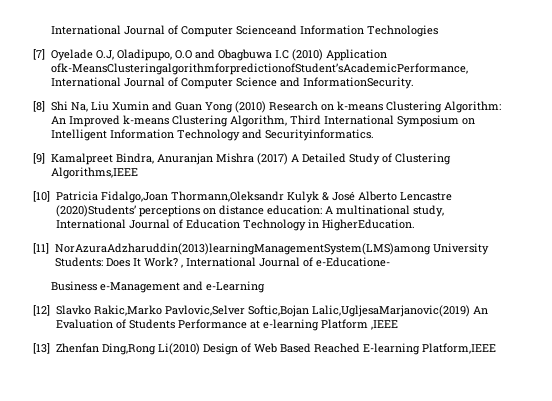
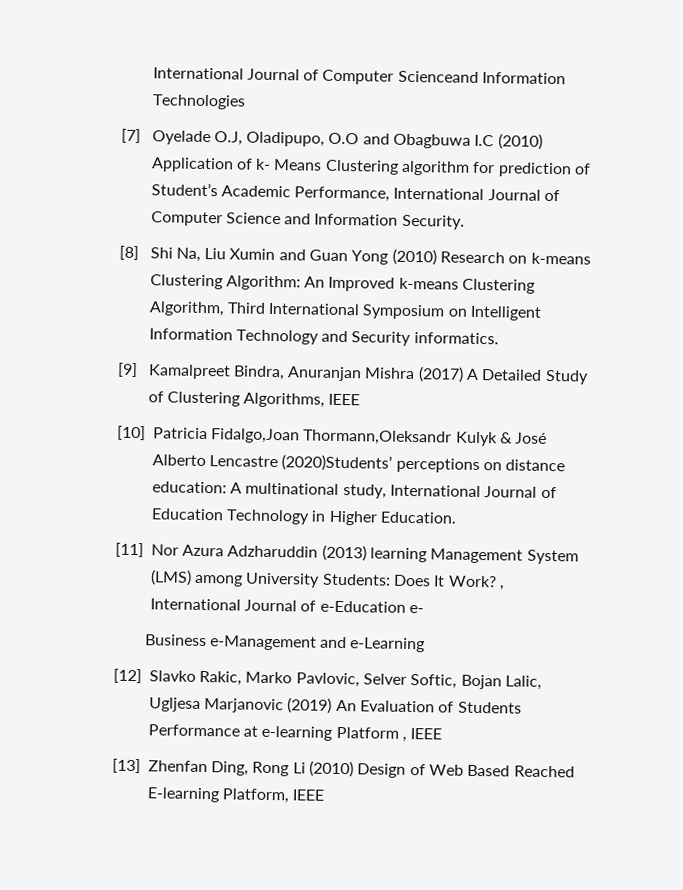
- [7] Oyelade O.J, Oladipupo, O.O and Obagbuwa I.C (2010) Application ofk-MeansClusteringalgorithmforpredictionofStudent’sAcademicPerformance, International Journal of Computer Science and InformationSecurity.
+ [7] Oyelade O.J, Oladipupo, O.O and Obagbuwa I.C (2010) Application of k- Means Clustering algorithm for prediction of Student’s Academic Performance, International Journal of Computer Science and Information Security.
- [8] Shi Na, Liu Xumin and Guan Yong (2010) Research on k-means Clustering Algorithm: An Improved k-means Clustering Algorithm, Third International Symposium on Intelligent Information Technology and Securityinformatics.
+ [8] Shi Na, Liu Xumin and Guan Yong (2010) Research on k-means Clustering Algorithm: An Improved k-means Clustering Algorithm, Third International Symposium on Intelligent Information Technology and Security informatics.
- [9] Kamalpreet Bindra, Anuranjan Mishra (2017) A Detailed Study of Clustering Algorithms,IEEE
+ [9] Kamalpreet Bindra, Anuranjan Mishra (2017) A Detailed Study of Clustering Algorithms, IEEE
- [10] Patricia Fidalgo,Joan Thormann,Oleksandr Kulyk & José Alberto Lencastre (2020)Students’ perceptions on distance education: A multinational study, International Journal of Education Technology in HigherEducation.
+ [10] Patricia Fidalgo,Joan Thormann,Oleksandr Kulyk & José Alberto Lencastre (2020)Students’ perceptions on distance education: A multinational study, International Journal of Education Technology in Higher Education.
- [11] NorAzuraAdzharuddin(2013)learningManagementSystem(LMS)among University Students: Does It Work? , International Journal of e-Educatione-
+ [11] Nor Azura Adzharuddin (2013) learning Management System (LMS) among University Students: Does It Work? , International Journal of e-Education e-
- [12] Slavko Rakic,Marko Pavlovic,Selver Softic,Bojan Lalic,UgljesaMarjanovic(2019) An Evaluation of Students Performance at e-learning Platform ,IEEE
+ [12] Slavko Rakic, Marko Pavlovic, Selver Softic, Bojan Lalic, Ugljesa Marjanovic (2019) An Evaluation of Students Performance at e-learning Platform , IEEE
- [13] Zhenfan Ding,Rong Li(2010) Design of Web Based Reached E-learning Platform,IEEE
+ [13] Zhenfan Ding, Rong Li (2010) Design of Web Based Reached E-learning Platform, IEEE

